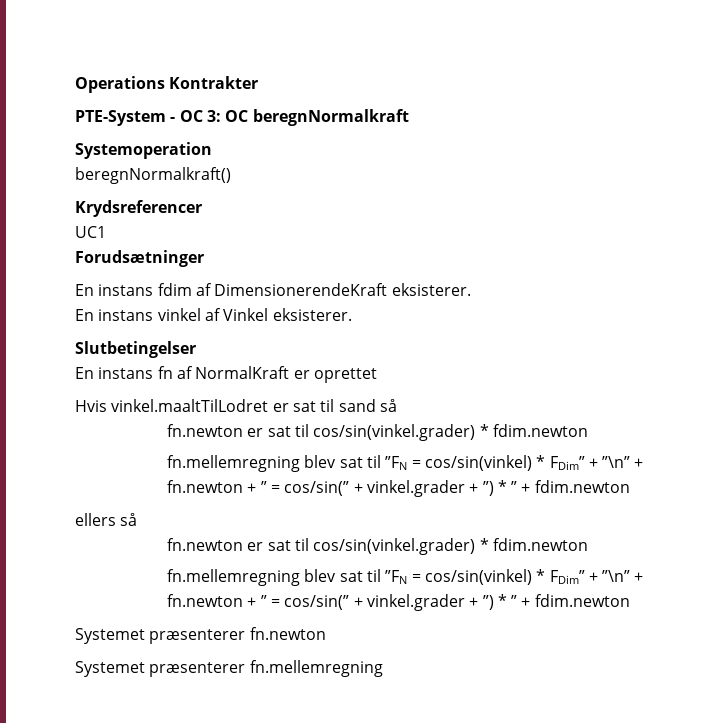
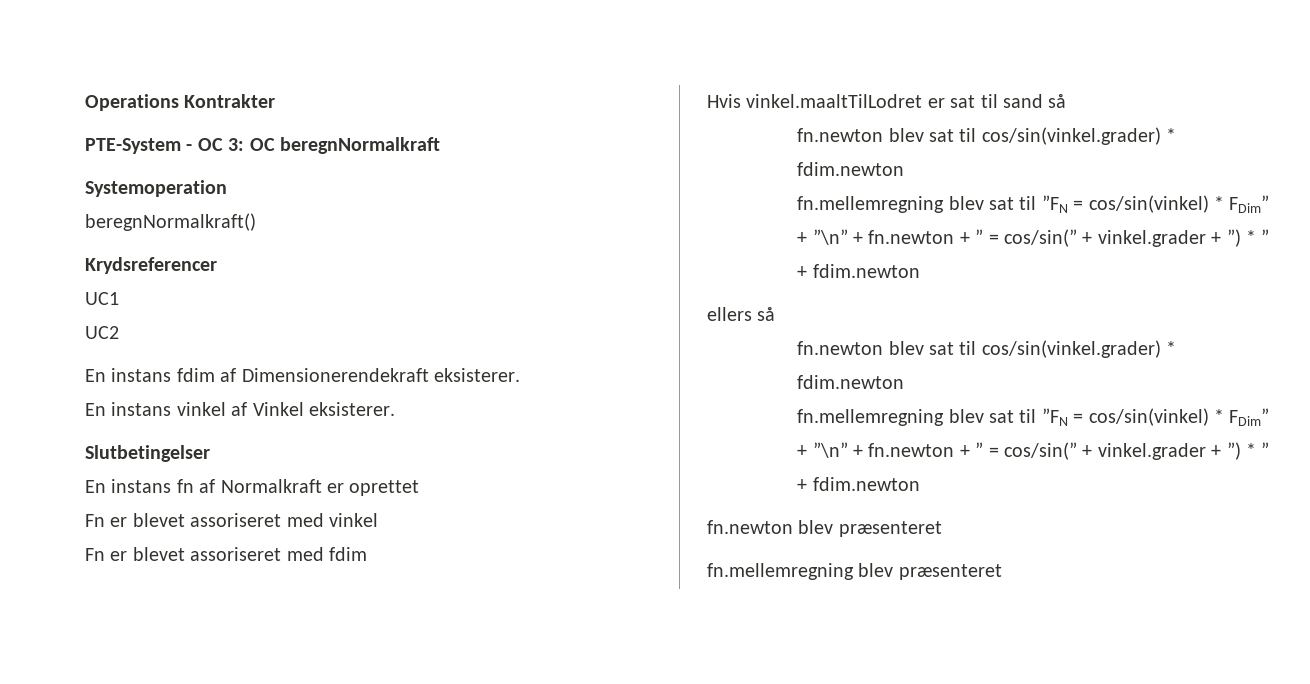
- Forudsætninger
+ UC2
- En instans fdim af DimensionerendeKraft eksisterer.
+ En instans fdim af Dimensionerendekraft eksisterer.
- En instans fn af NormalKraft er oprettet
+ En instans fn af Normalkraft er oprettet
+ Fn er blevet assoriseret med vinkel
+ Fn er blevet assoriseret med fdim
  Hvis vinkel.maaltTilLodret er sat til sand så
- fn.newton er sat til cos/sin(vinkel.grader) * fdim.newton
+ fn.newton blev sat til cos/sin(vinkel.grader) * fdim.newton
  ellers så
- fn.newton er sat til cos/sin(vinkel.grader) * fdim.newton
+ fn.newton blev sat til cos/sin(vinkel.grader) * fdim.newton
- Systemet præsenterer fn.newton
- Systemet præsenterer fn.mellemregning
+ fn.newton blev præsenteret
+ fn.mellemregning blev præsenteret

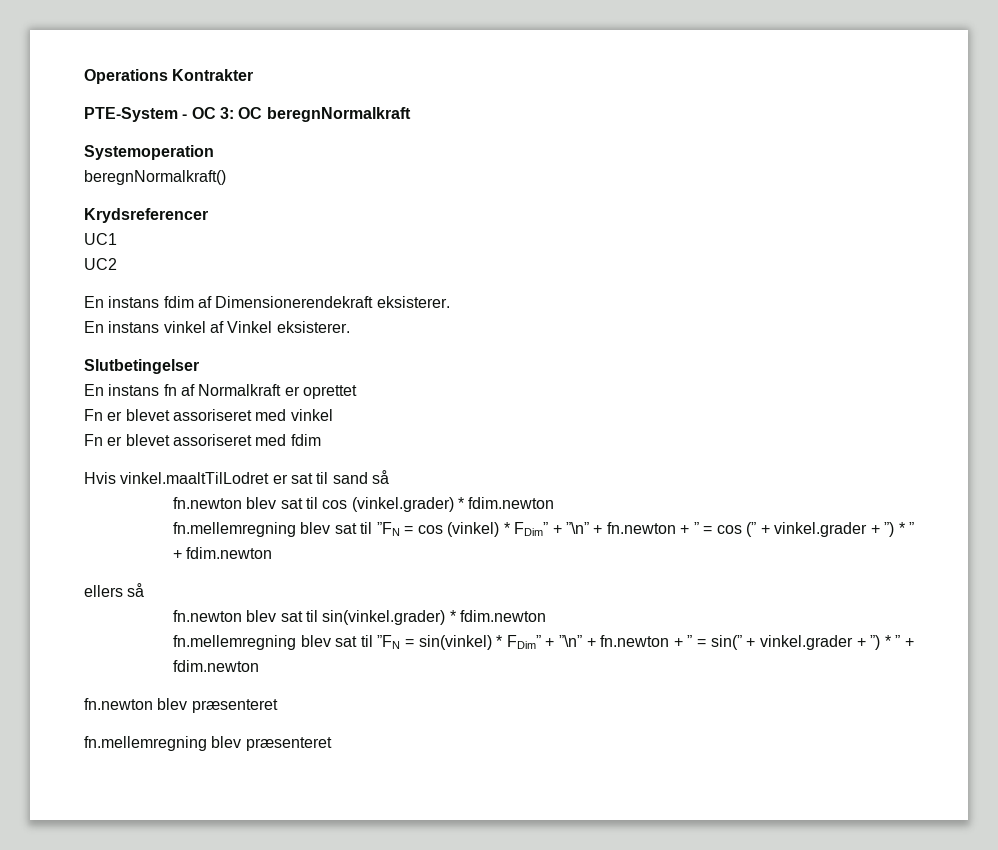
  Hvis vinkel.maaltTilLodret er sat til sand så
- fn.newton blev sat til cos/sin(vinkel.grader) * fdim.newton
- fn.mellemregning blev sat til ”FN = cos/sin(vinkel) * FDim” + ”\n” + fn.newton + ” = cos/sin(” + vinkel.grader + ”) * ” + fdim.newton
+ fn.newton blev sat til cos (vinkel.grader) * fdim.newton
+ fn.mellemregning blev sat til ”FN = cos (vinkel) * FDim” + ”\n” + fn.newton + ” = cos (” + vinkel.grader + ”) * ” + fdim.newton
  ellers så
- fn.newton blev sat til cos/sin(vinkel.grader) * fdim.newton
- fn.mellemregning blev sat til ”FN = cos/sin(vinkel) * FDim” + ”\n” + fn.newton + ” = cos/sin(” + vinkel.grader + ”) * ” + fdim.newton
+ fn.newton blev sat til sin(vinkel.grader) * fdim.newton
+ fn.mellemregning blev sat til ”FN = sin(vinkel) * FDim” + ”\n” + fn.newton + ” = sin(” + vinkel.grader + ”) * ” + fdim.newton

